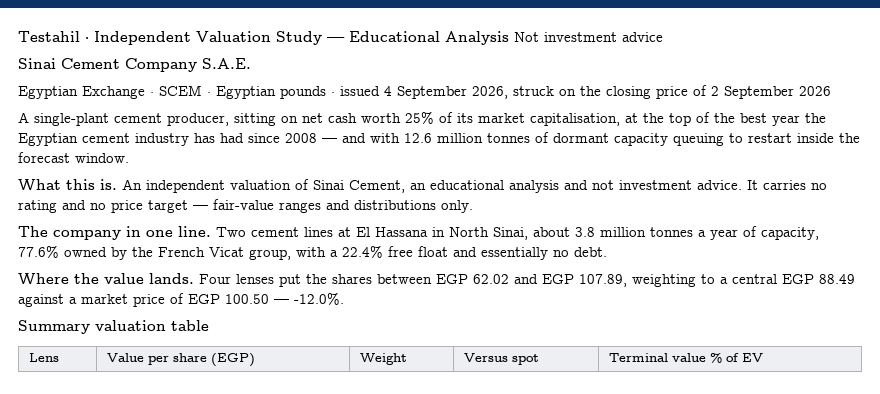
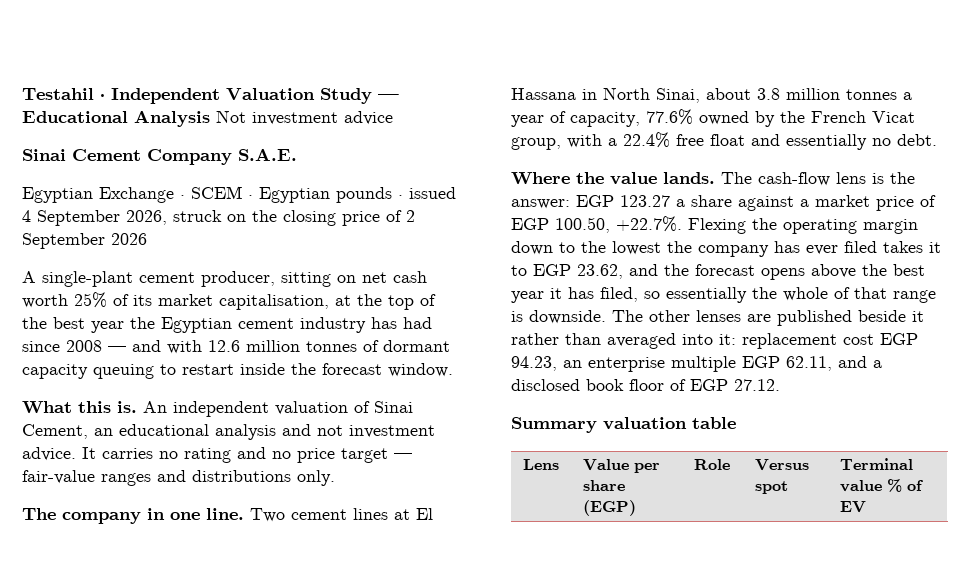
- Four lenses put the shares between EGP 62.02 and EGP 107.89, weighting to a central EGP 88.49 against a market price of EGP 100.50 — -12.0%.
+ The cash-flow lens is the answer: EGP 123.27 a share against a market price of EGP 100.50, +22.7%. Flexing the operating margin down to the lowest the company has ever filed takes it to EGP 23.62, and the forecast opens above the best year it has filed, so essentially the whole of that range is downside. The other lenses are published beside it rather than averaged into it: replacement cost EGP 94.23, an enterprise multiple EGP 62.11, and a disclosed book floor of EGP 27.12.
- Lens | Value per share (EGP) | Weight | Versus spot | Terminal value % of EV
+ Lens | Value per share (EGP) | Role | Versus spot | Terminal value % of EV

